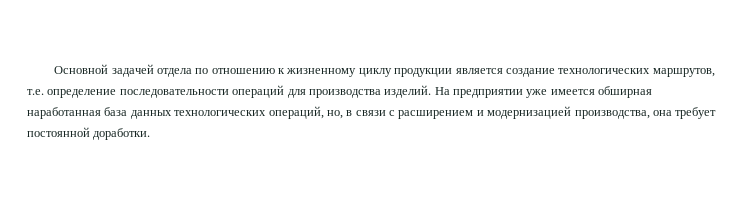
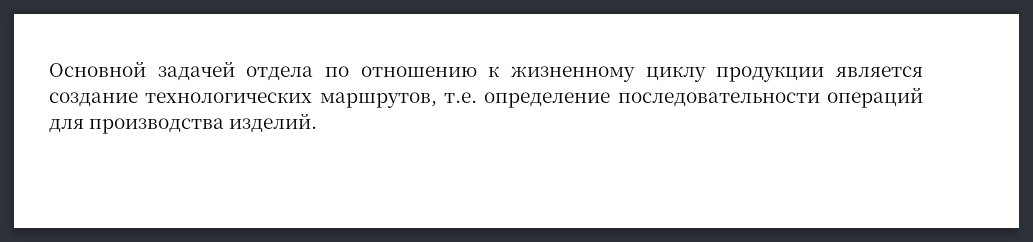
- На предприятии уже имеется обширная наработанная база данных технологических операций, но, в связи с расширением и модернизацией производства, она требует постоянной доработки.

